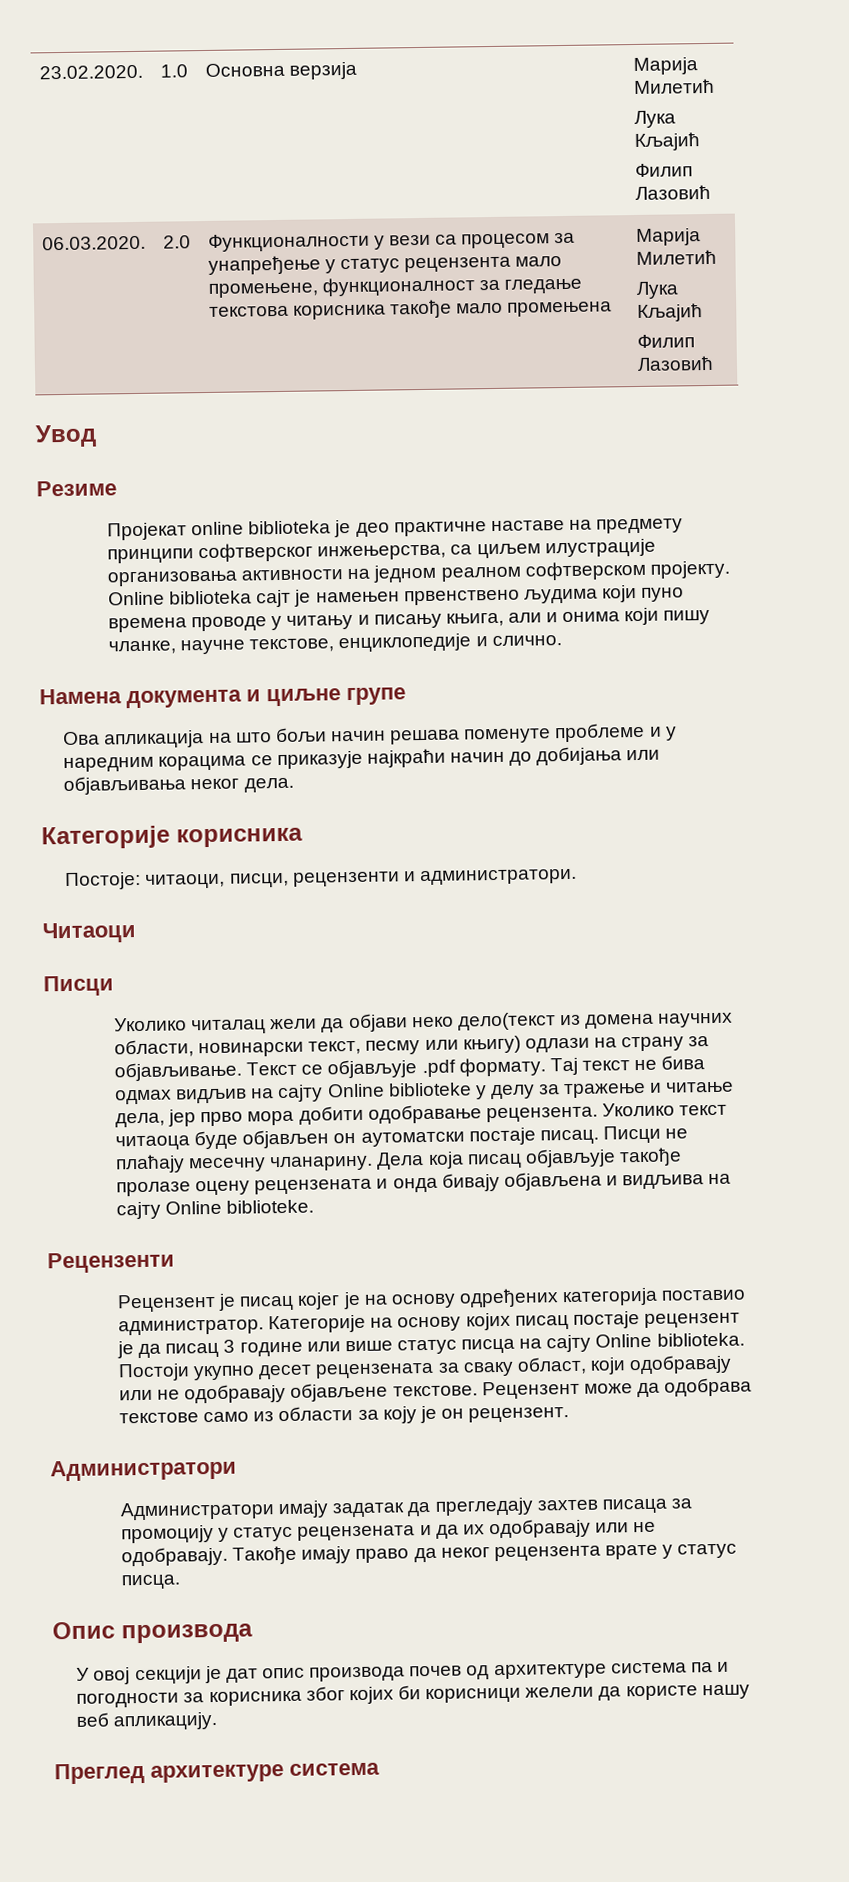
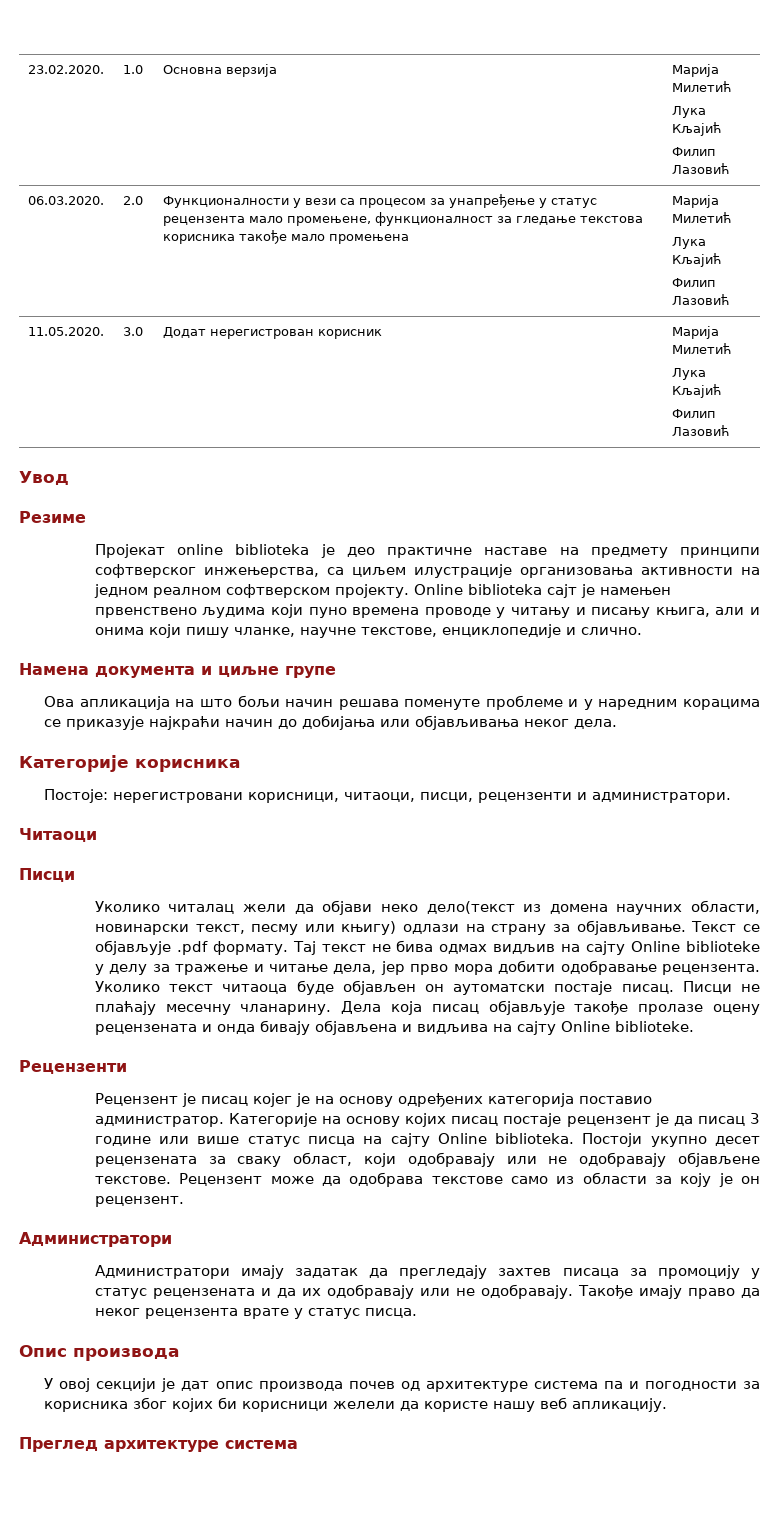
+ 11.05.2020. | 3.0 | Додат нерегистрован корисник | Марија Милетић
+ Лука Кљајић
+ Филип Лазовић
- Постоје: читаоци, писци, рецензенти и администратори.
+ Постоје: нерегистровани корисници, читаоци, писци, рецензенти и администратори.

